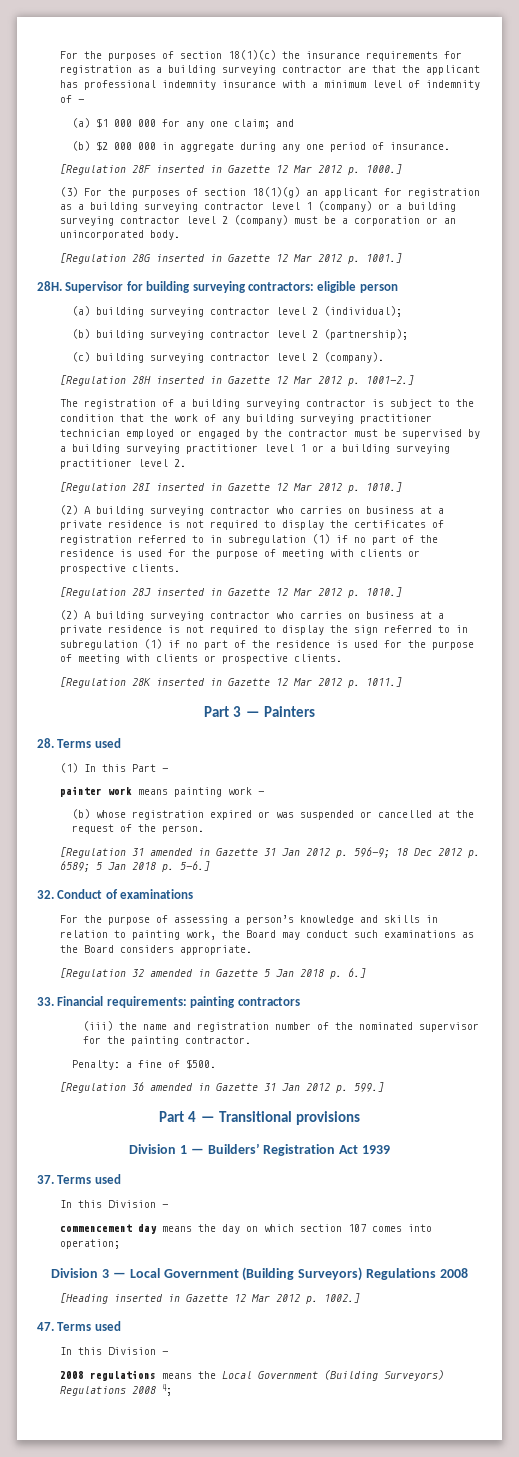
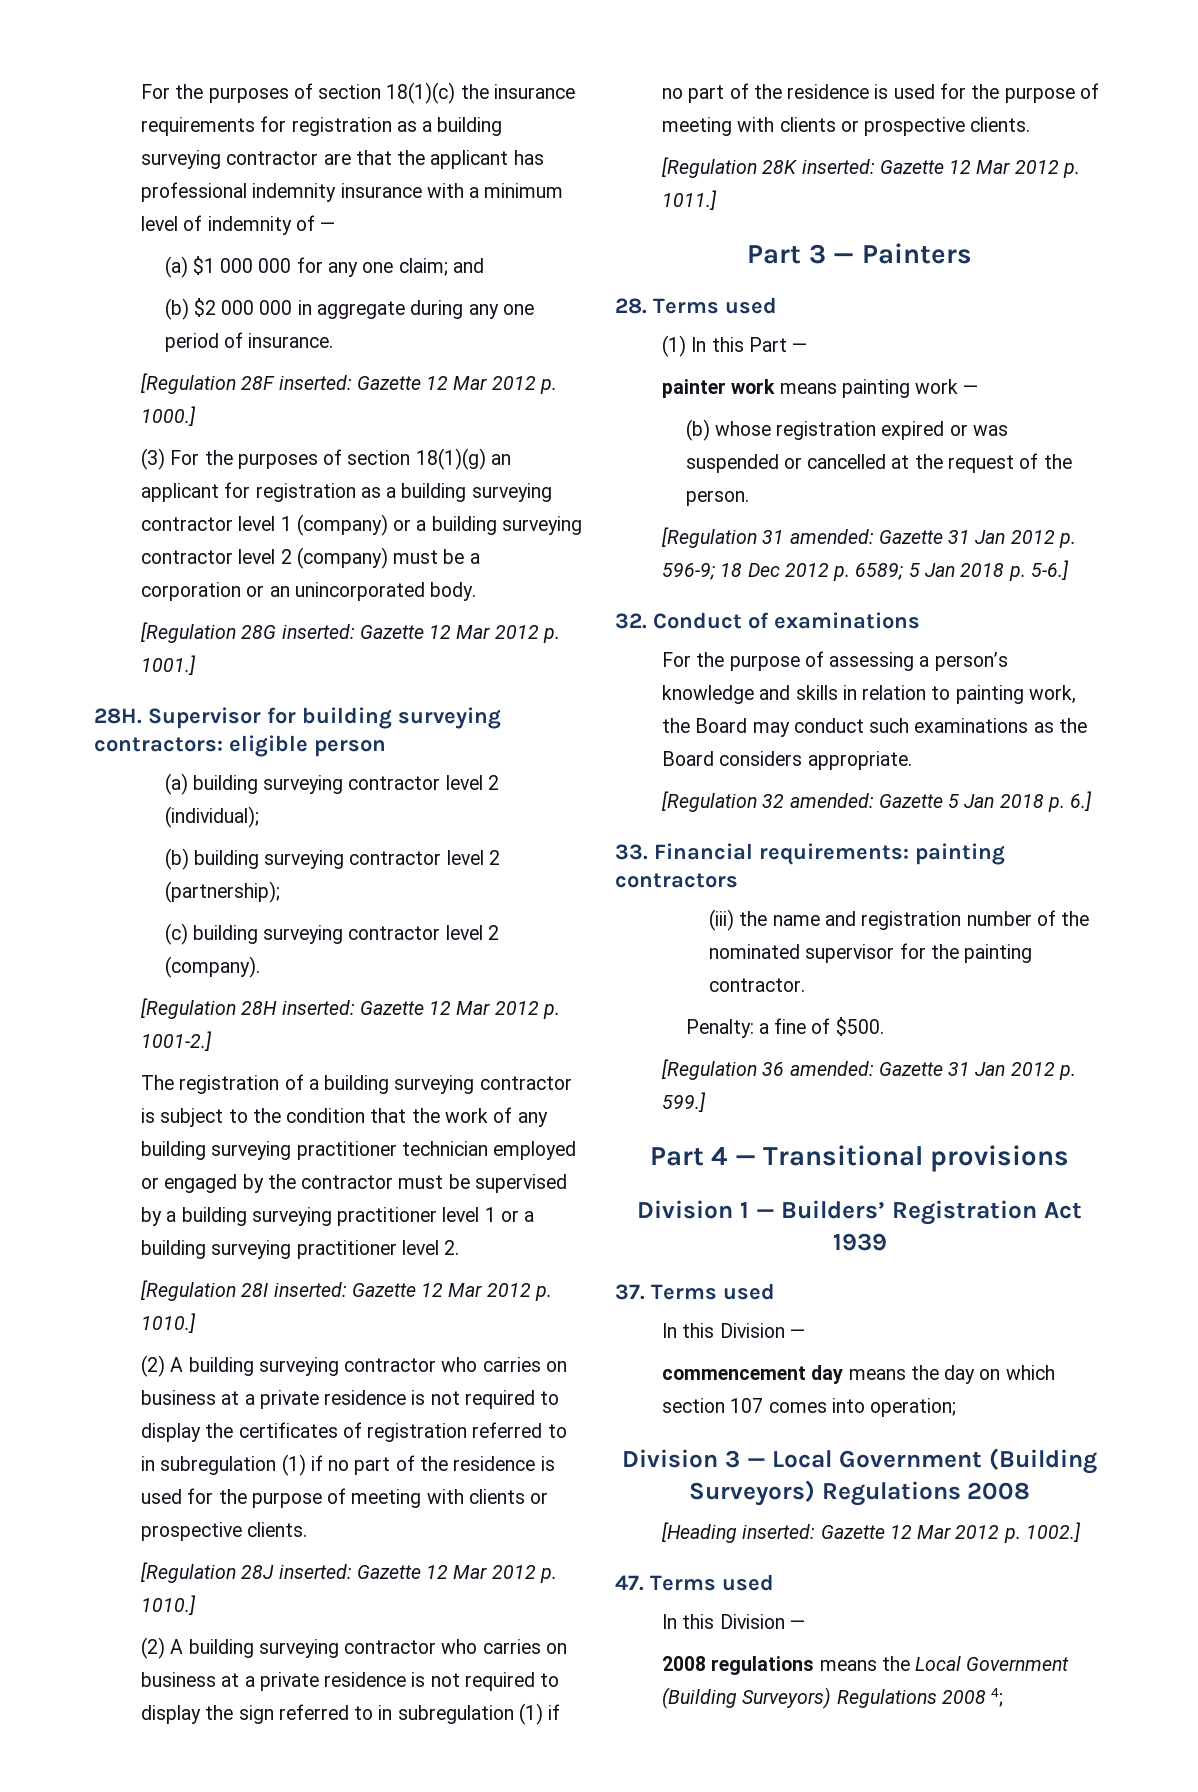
- [Regulation 28F inserted in Gazette 12 Mar 2012 p. 1000.]
+ [Regulation 28F inserted: Gazette 12 Mar 2012 p. 1000.]
- [Regulation 28G inserted in Gazette 12 Mar 2012 p. 1001.]
+ [Regulation 28G inserted: Gazette 12 Mar 2012 p. 1001.]
- [Regulation 28H inserted in Gazette 12 Mar 2012 p. 1001-2.]
+ [Regulation 28H inserted: Gazette 12 Mar 2012 p. 1001-2.]
- [Regulation 28I inserted in Gazette 12 Mar 2012 p. 1010.]
+ [Regulation 28I inserted: Gazette 12 Mar 2012 p. 1010.]
- [Regulation 28J inserted in Gazette 12 Mar 2012 p. 1010.]
+ [Regulation 28J inserted: Gazette 12 Mar 2012 p. 1010.]
- [Regulation 28K inserted in Gazette 12 Mar 2012 p. 1011.]
+ [Regulation 28K inserted: Gazette 12 Mar 2012 p. 1011.]
- [Regulation 31 amended in Gazette 31 Jan 2012 p. 596-9; 18 Dec 2012 p. 6589; 5 Jan 2018 p. 5-6.]
+ [Regulation 31 amended: Gazette 31 Jan 2012 p. 596-9; 18 Dec 2012 p. 6589; 5 Jan 2018 p. 5-6.]
- [Regulation 32 amended in Gazette 5 Jan 2018 p. 6.]
+ [Regulation 32 amended: Gazette 5 Jan 2018 p. 6.]
- [Regulation 36 amended in Gazette 31 Jan 2012 p. 599.]
+ [Regulation 36 amended: Gazette 31 Jan 2012 p. 599.]
- [Heading inserted in Gazette 12 Mar 2012 p. 1002.]
+ [Heading inserted: Gazette 12 Mar 2012 p. 1002.]

